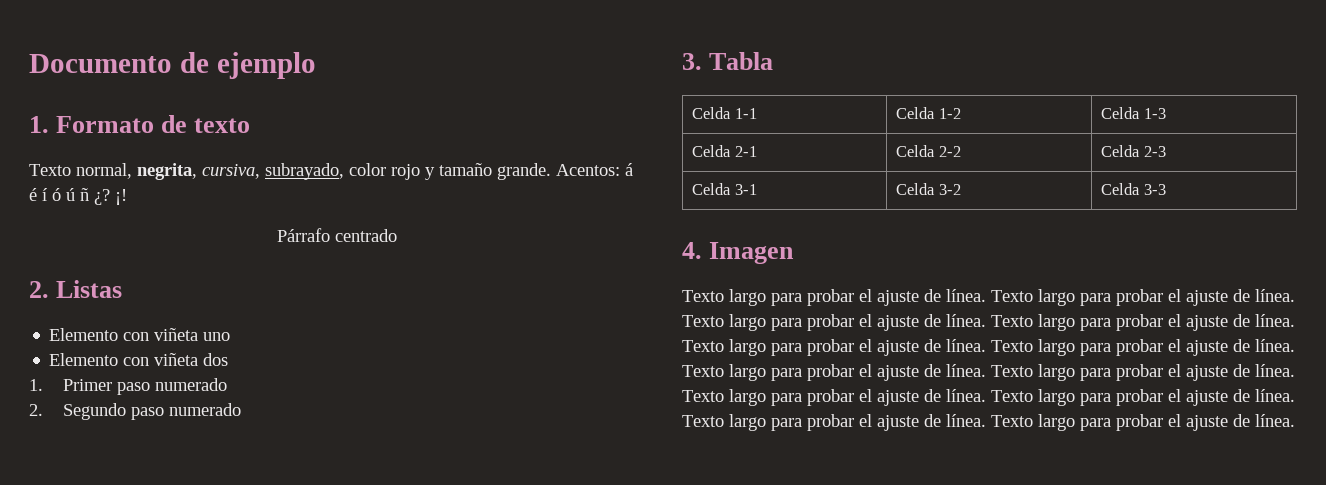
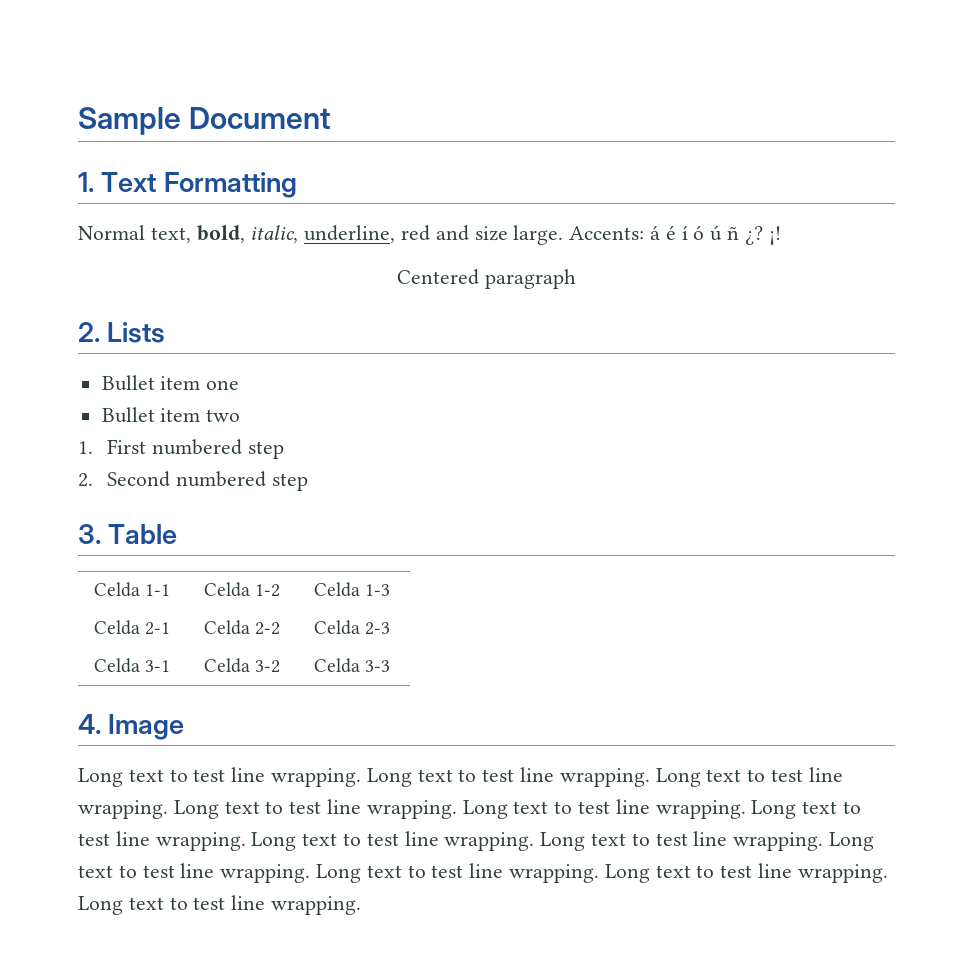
- Documento de ejemplo
- 1. Formato de texto
- Texto normal, negrita, cursiva, subrayado, color rojo y tamaño grande. Acentos: á é í ó ú ñ ¿?
+ Sample Document
+ 1. Text Formatting
+ Normal text, bold, italic, underline, red and size large. Accents: á é í ó ú ñ ¿?
- Párrafo centrado
- 2. Listas
- Elemento con viñeta uno
- Elemento con viñeta dos
- 1. Primer paso numerado
- 2. Segundo paso numerado
+ Centered paragraph
+ 2. Lists
+ Bullet item one
+ Bullet item two
+ 1. First numbered step
+ 2. Second numbered step
- 3. Tabla
+ 3. Table
- 4. Imagen
- Texto largo para probar el ajuste de línea. Texto largo para probar el ajuste de línea. Texto largo para probar el ajuste de línea. Texto largo para probar el ajuste de línea. Texto largo para probar el ajuste de línea. Texto largo para probar el ajuste de línea. Texto largo para probar el ajuste de línea. Texto largo para probar el ajuste de línea. Texto largo para probar el ajuste de línea. Texto largo para probar el ajuste de línea. Texto largo para probar el ajuste de línea. Texto largo para probar el ajuste de línea.
+ 4. Image
+ Long text to test line wrapping. Long text to test line wrapping. Long text to test line wrapping. Long text to test line wrapping. Long text to test line wrapping. Long text to test line wrapping. Long text to test line wrapping. Long text to test line wrapping. Long text to test line wrapping. Long text to test line wrapping. Long text to test line wrapping. Long text to test line wrapping.

